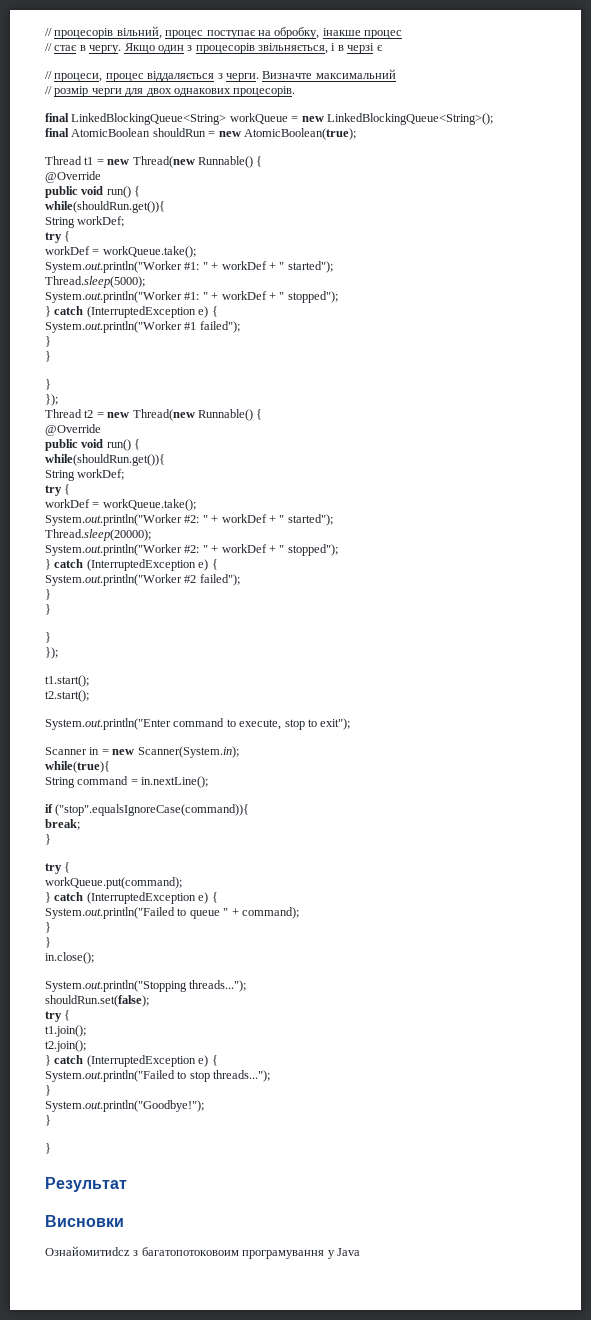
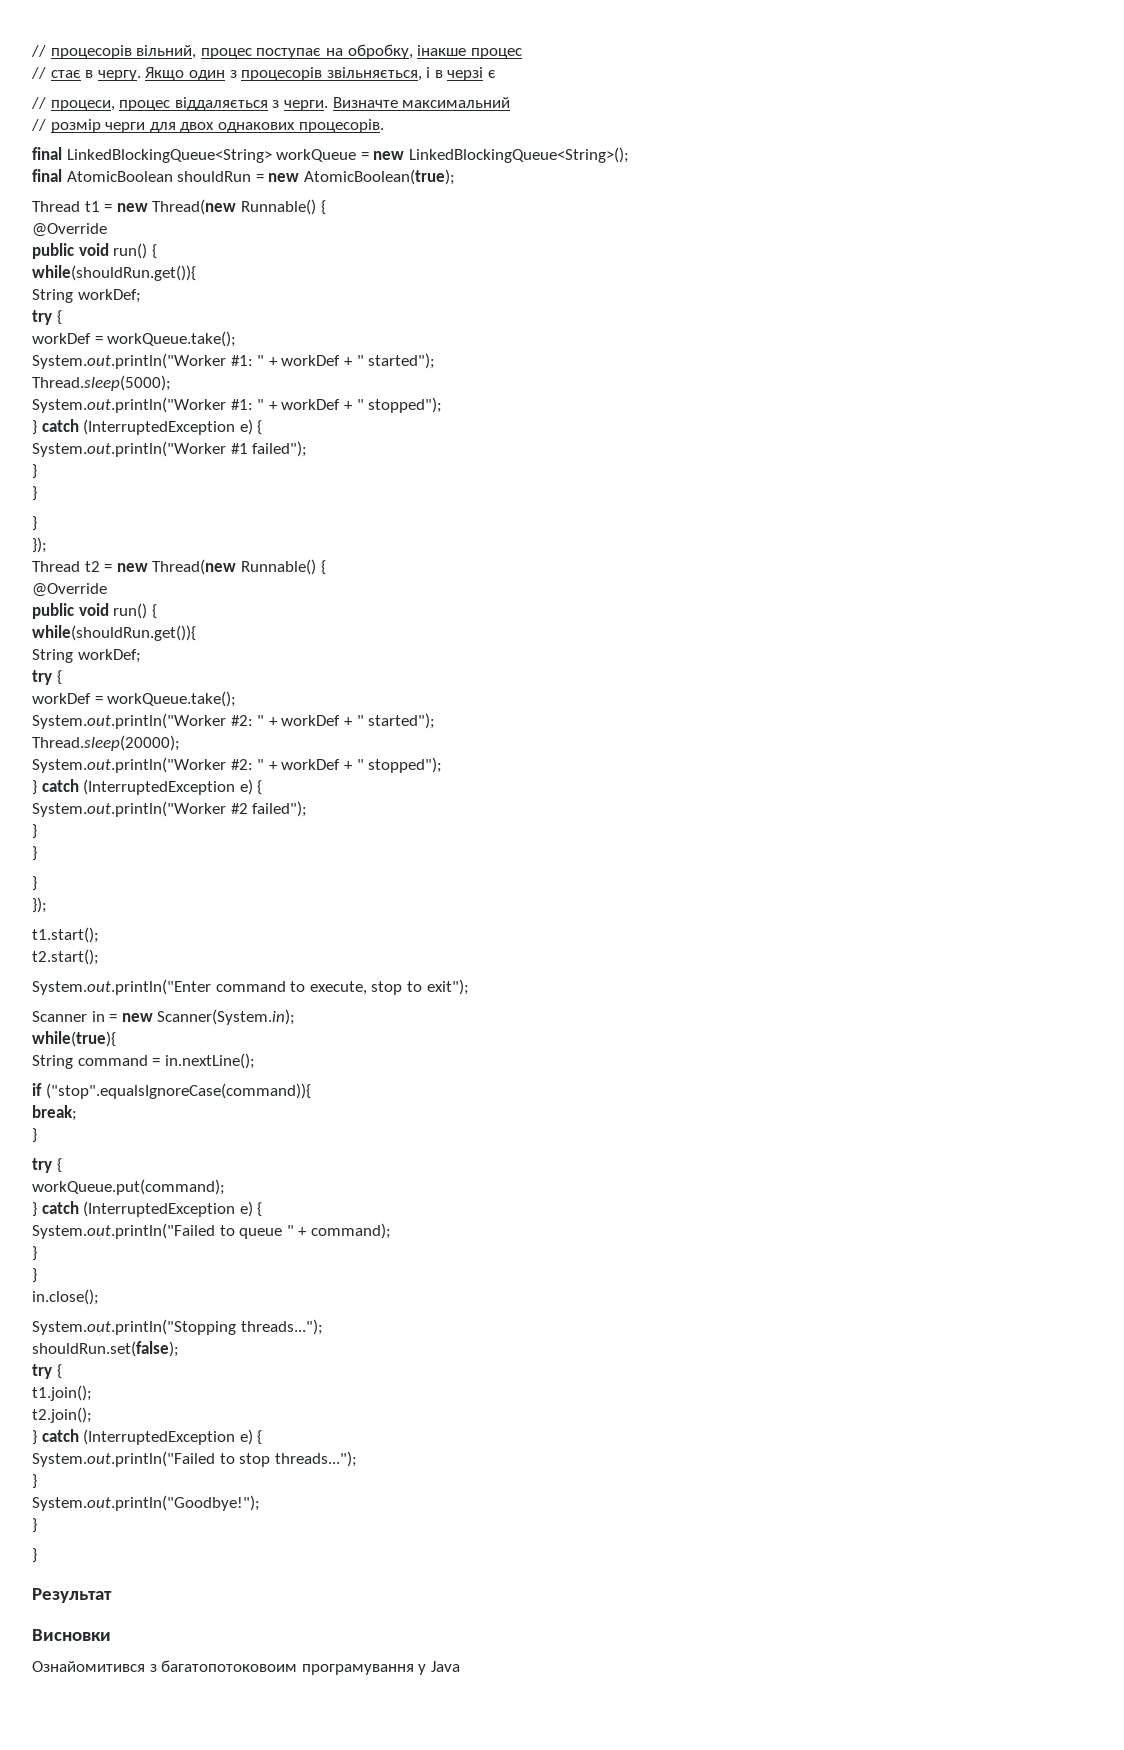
- Ознайомитиdcz з багатопотоковоим програмування у Java
+ Ознайомитився з багатопотоковоим програмування у Java

